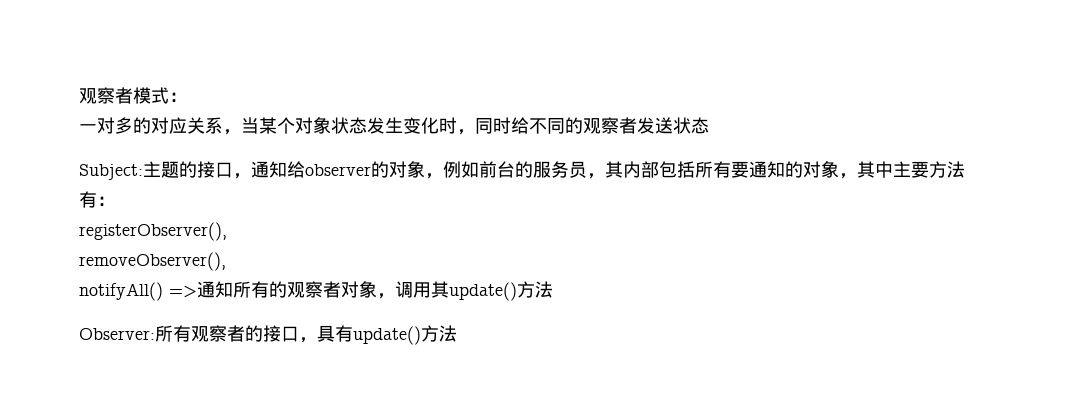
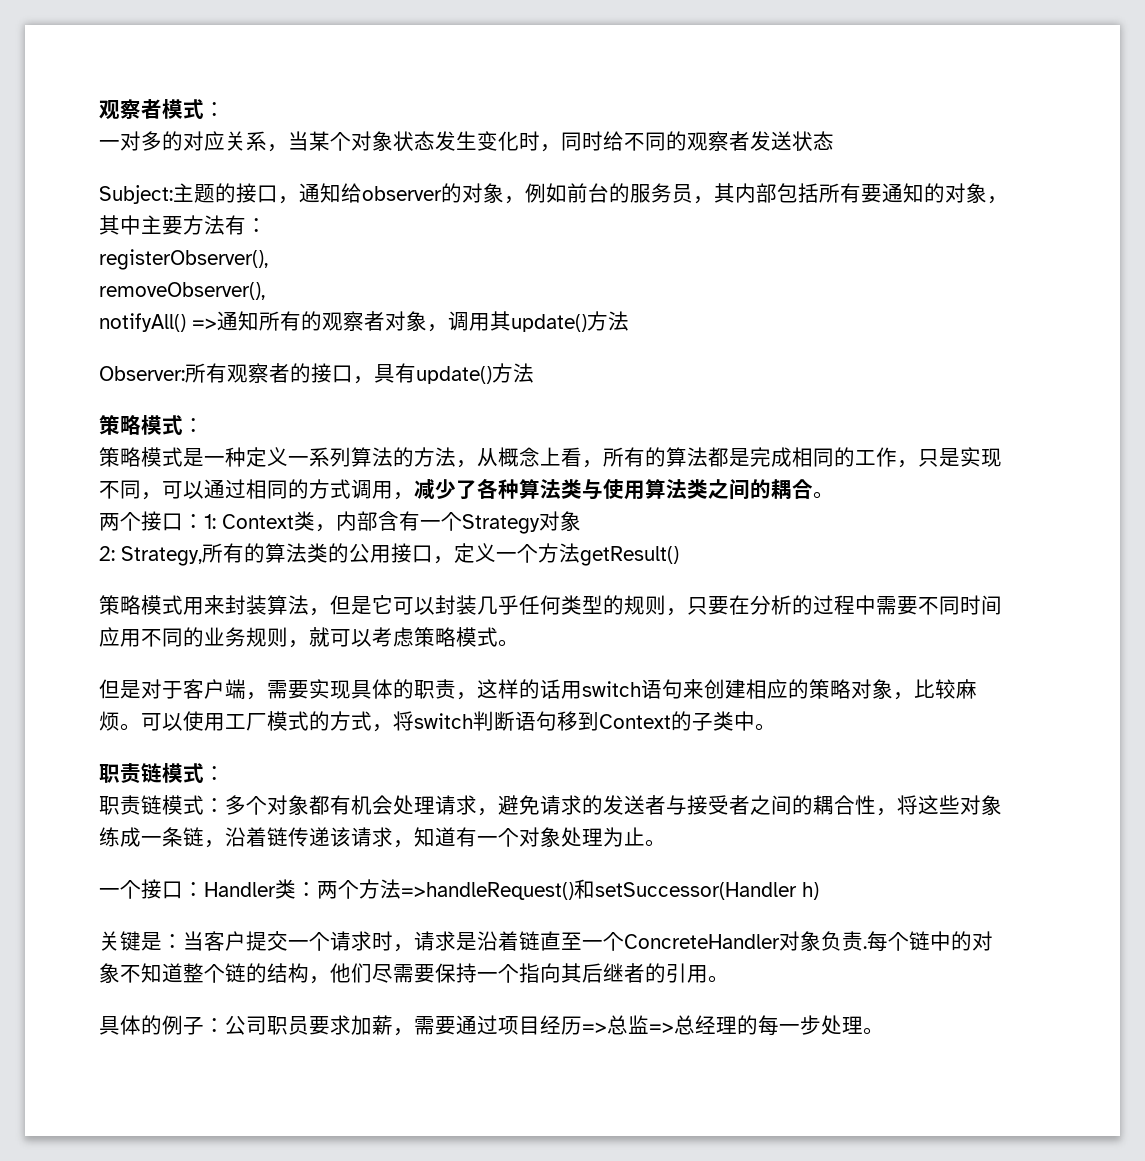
+ 策略模式：
+ 策略模式是一种定义一系列算法的方法，从概念上看，所有的算法都是完成相同的工作，只是实现不同，可以通过相同的方式调用，减少了各种算法类与使用算法类之间的耦合。
+ 两个接口：1: Context类，内部含有一个Strategy对象
+ 2: Strategy,所有的算法类的公用接口，定义一个方法getResult()
+ 策略模式用来封装算法，但是它可以封装几乎任何类型的规则，只要在分析的过程中需要不同时间应用不同的业务规则，就可以考虑策略模式。
+ 但是对于客户端，需要实现具体的职责，这样的话用switch语句来创建相应的策略对象，比较麻烦。可以使用工厂模式的方式，将switch判断语句移到Context的子类中。
+ 职责链模式：
+ 职责链模式：多个对象都有机会处理请求，避免请求的发送者与接受者之间的耦合性，将这些对象练成一条链，沿着链传递该请求，知道有一个对象处理为止。
+ 一个接口：Handler类：两个方法=>handleRequest()和setSuccessor(Handler h)
+ 关键是：当客户提交一个请求时，请求是沿着链直至一个ConcreteHandler对象负责.每个链中的对象不知道整个链的结构，他们尽需要保持一个指向其后继者的引用。
+ 具体的例子：公司职员要求加薪，需要通过项目经历=>总监=>总经理的每一步处理。

